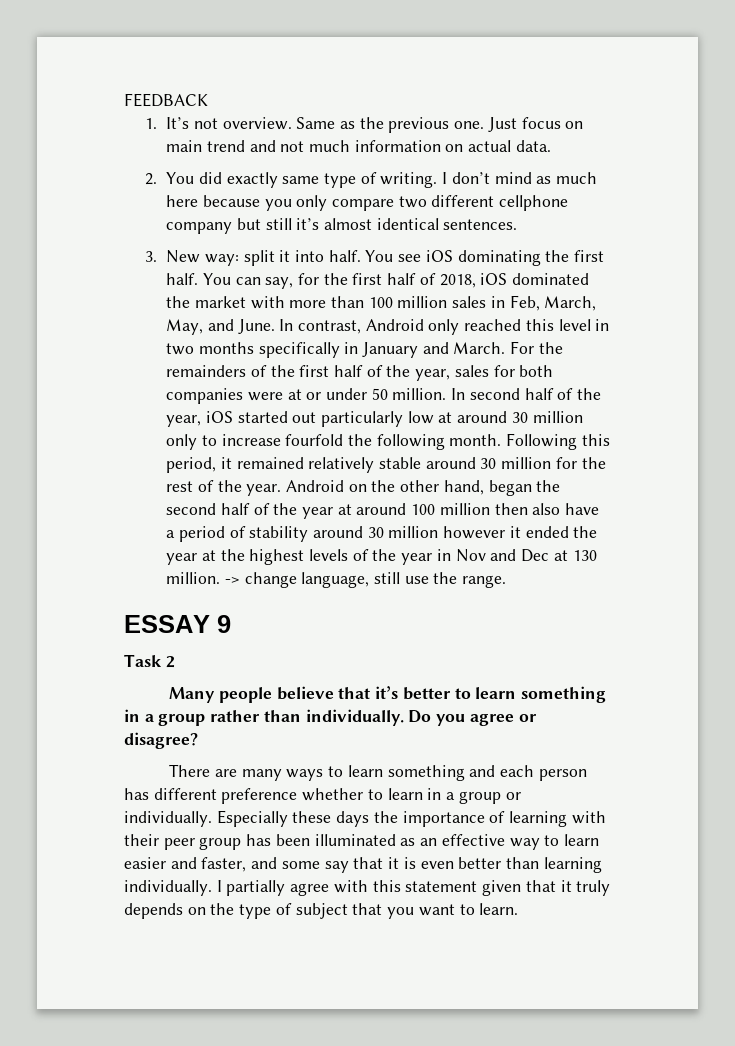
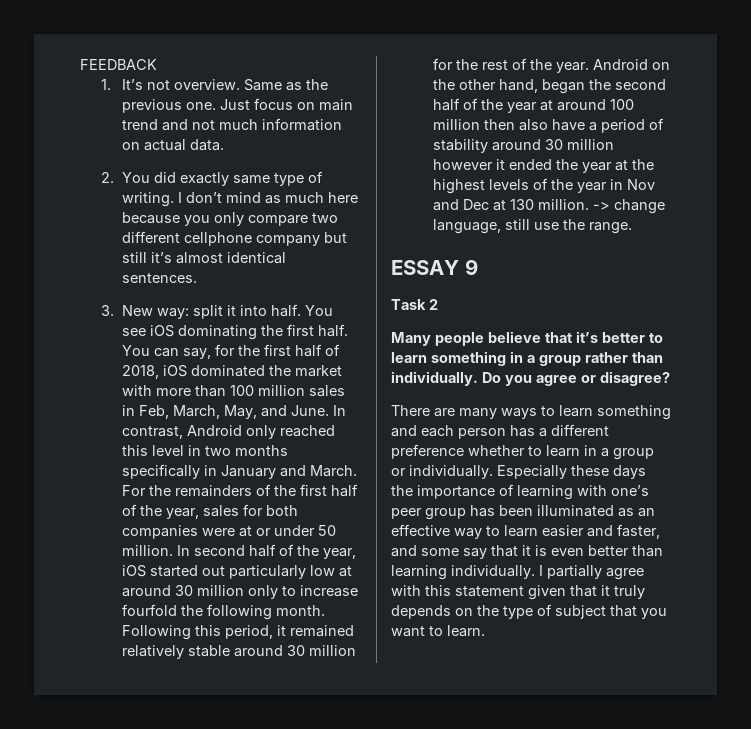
- There are many ways to learn something and each person has different preference whether to learn in a group or individually.
+ There are many ways to learn something and each person has a different preference whether to learn in a group or individually.
- Especially these days the importance of learning with their peer group has been illuminated as an effective way to learn easier and faster, and some say that it is even better than learning individually.
+ Especially these days the importance of learning with one’s peer group has been illuminated as an effective way to learn easier and faster, and some say that it is even better than learning individually.

